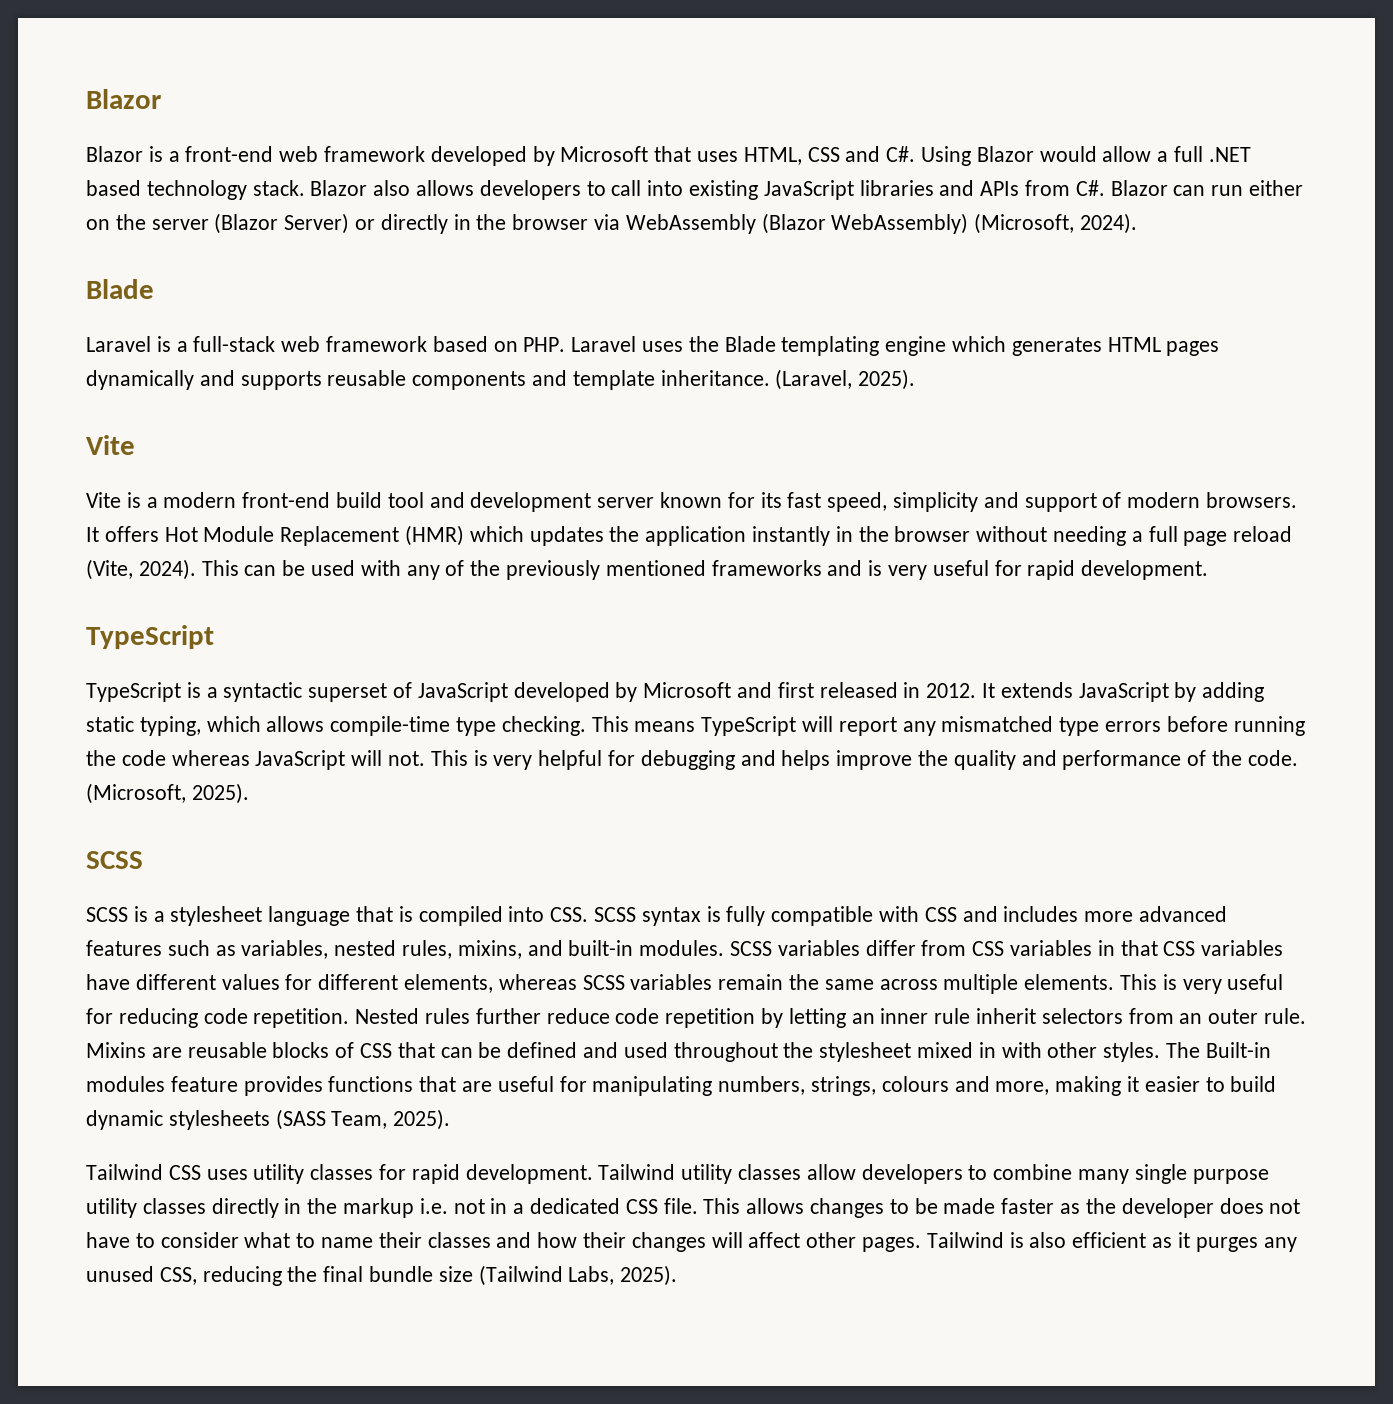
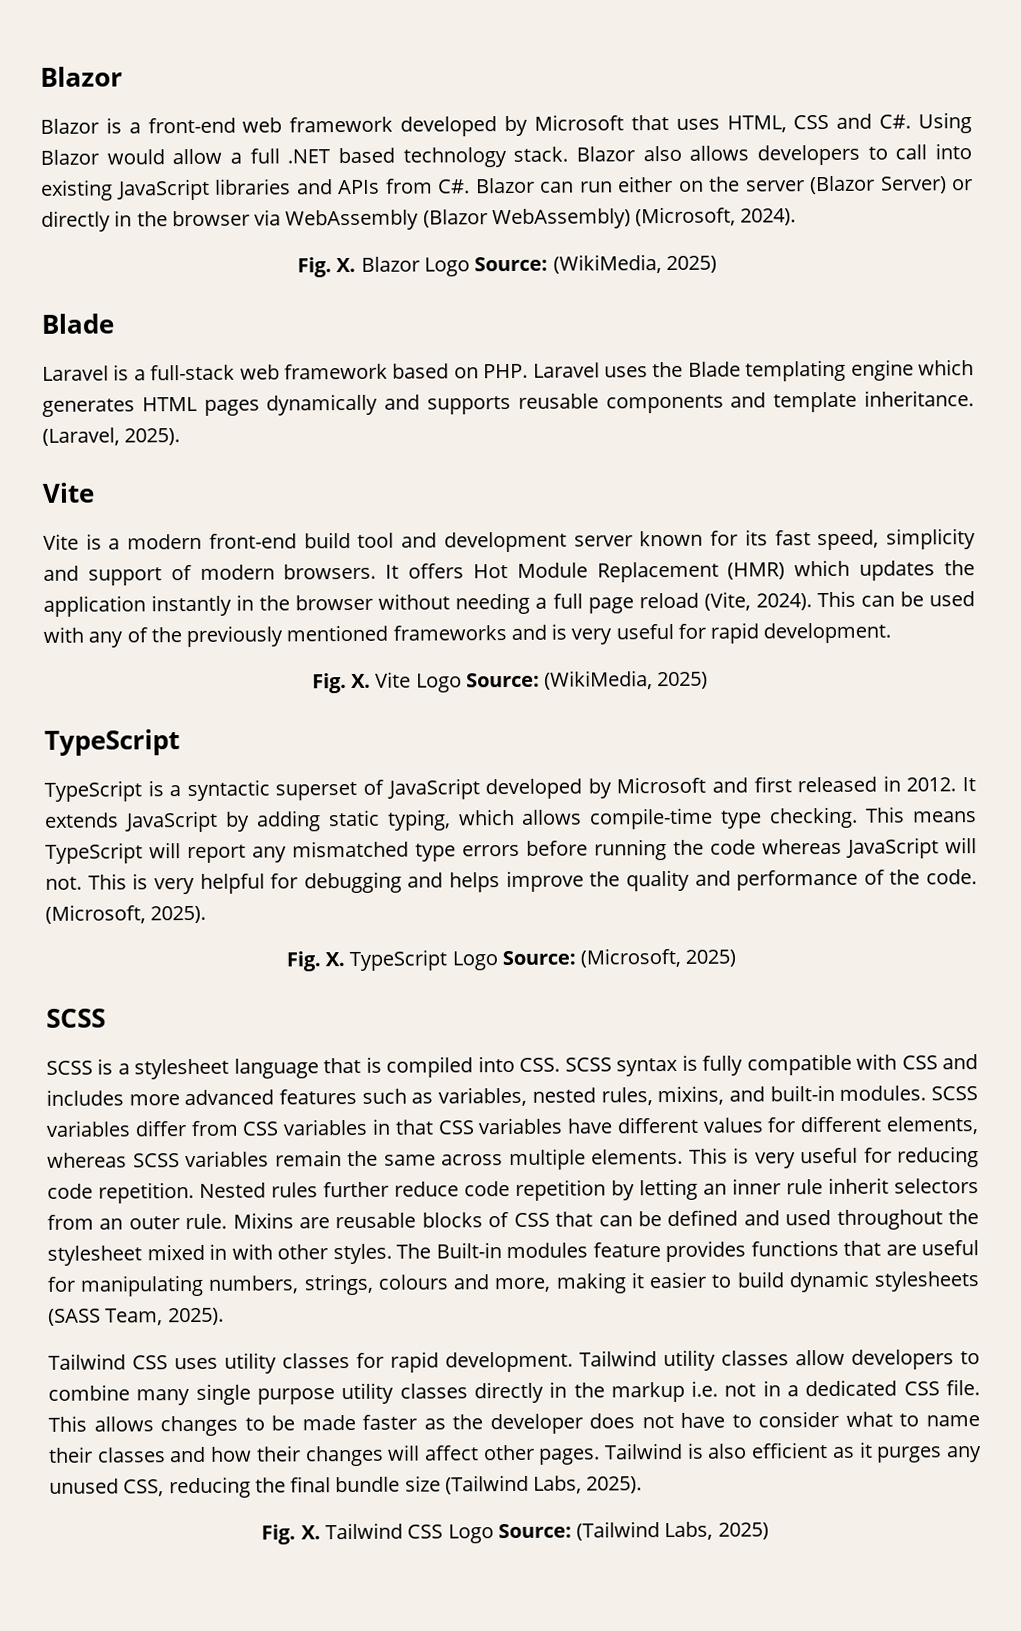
+ Fig. X. Blazor Logo Source: (WikiMedia, 2025)
+ Fig. X. Vite Logo Source: (WikiMedia, 2025)
+ Fig. X. TypeScript Logo Source: (Microsoft, 2025)
+ Fig. X. Tailwind CSS Logo Source: (Tailwind Labs, 2025)

